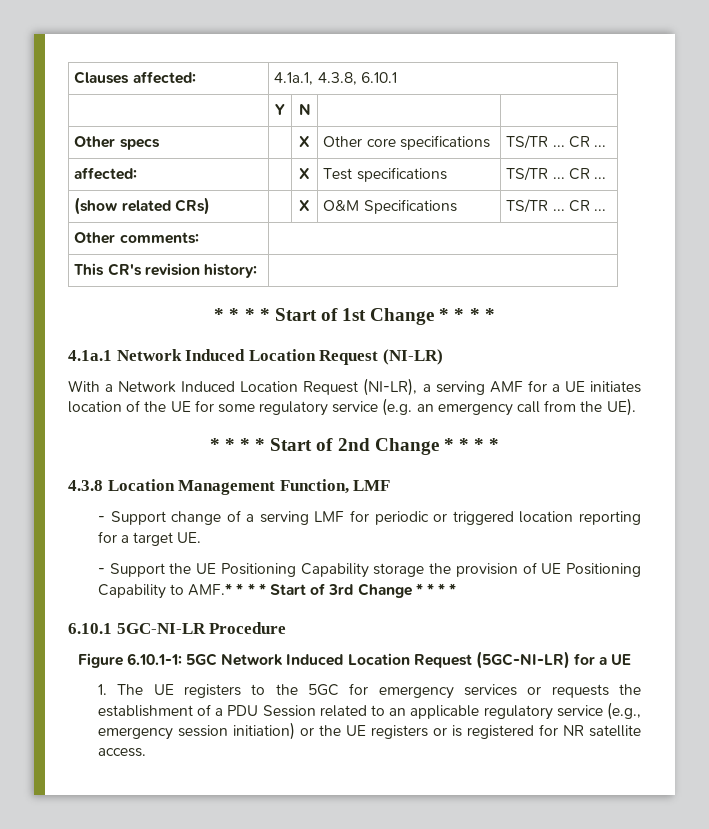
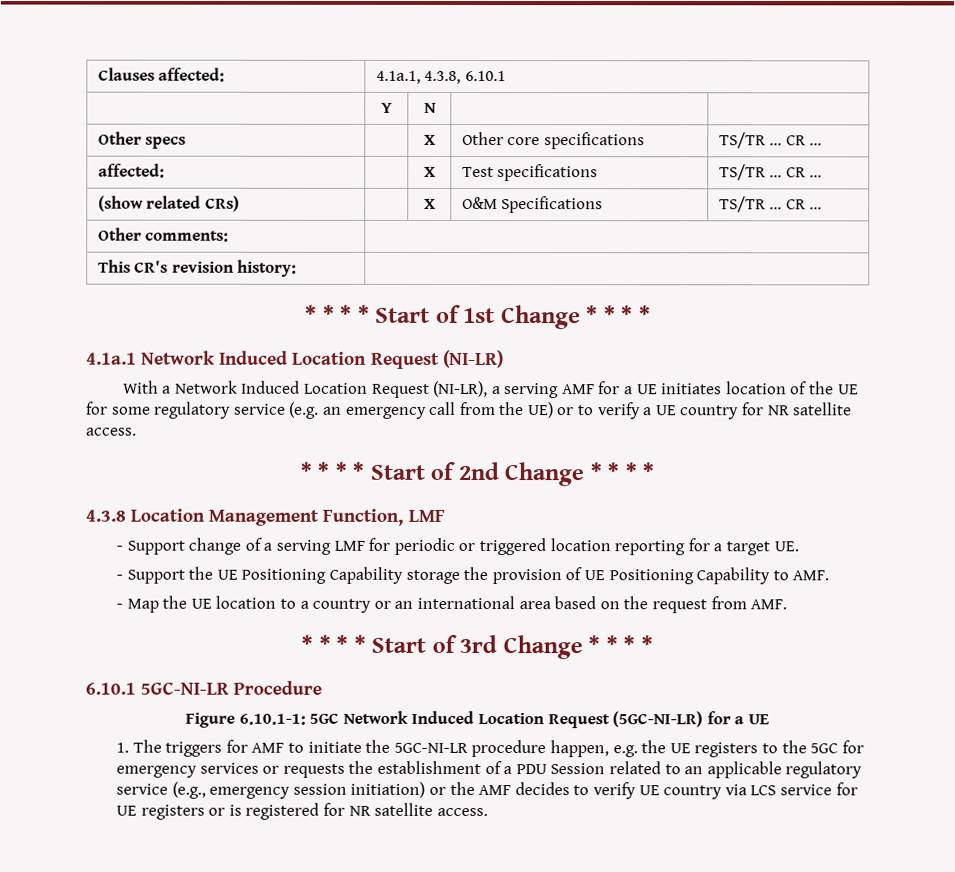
- With a Network Induced Location Request (NI-LR), a serving AMF for a UE initiates location of the UE for some regulatory service (e.g. an emergency call from the UE).
+ With a Network Induced Location Request (NI-LR), a serving AMF for a UE initiates location of the UE for some regulatory service (e.g. an emergency call from the UE) or to verify a UE country for NR satellite access.
- - Support the UE Positioning Capability storage the provision of UE Positioning Capability to AMF.* * * * Start of 3rd Change * * * *
+ - Support the UE Positioning Capability storage the provision of UE Positioning Capability to AMF.
+ - Map the UE location to a country or an international area based on the request from AMF.
+ * * * * Start of 3rd Change * * * *
- 1. The UE registers to the 5GC for emergency services or requests the establishment of a PDU Session related to an applicable regulatory service (e.g., emergency session initiation) or the UE registers or is registered for NR satellite access.
+ 1. The triggers for AMF to initiate the 5GC-NI-LR procedure happen, e.g. the UE registers to the 5GC for emergency services or requests the establishment of a PDU Session related to an applicable regulatory service (e.g., emergency session initiation) or the AMF decides to verify UE country via LCS service for UE registers or is registered for NR satellite access.

